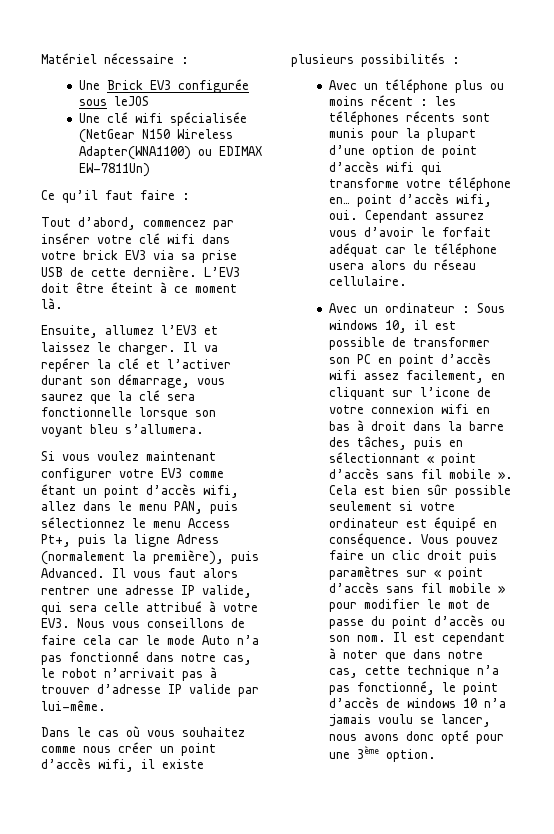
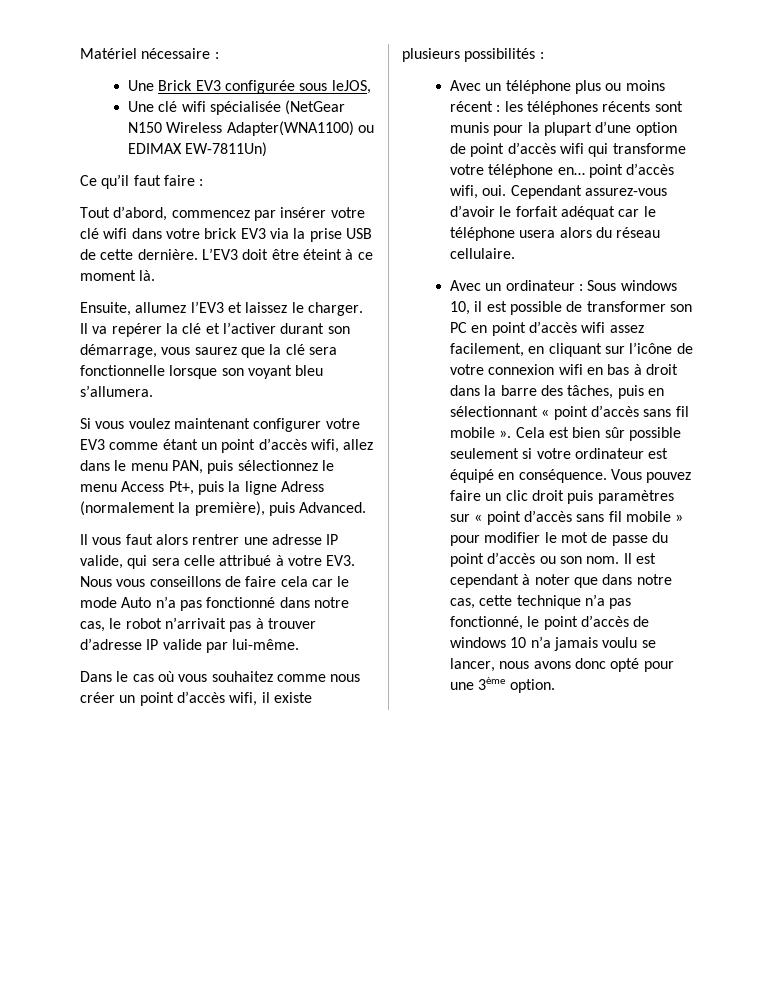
- Une Brick EV3 configurée sous leJOS
+ Une Brick EV3 configurée sous leJOS,
- Tout d’abord, commencez par insérer votre clé wifi dans votre brick EV3 via sa prise USB de cette dernière.
+ Tout d’abord, commencez par insérer votre clé wifi dans votre brick EV3 via la prise USB de cette dernière.
- Si vous voulez maintenant configurer votre EV3 comme étant un point d’accès wifi, allez dans le menu PAN, puis sélectionnez le menu Access Pt+, puis la ligne Adress (normalement la première), puis Advanced. Il vous faut alors rentrer une adresse IP valide, qui sera celle attribué à votre EV3. Nous vous conseillons de faire cela car le mode Auto n’a pas fonctionné dans notre cas, le robot n’arrivait pas à trouver d’adresse IP valide par lui-même.
+ Si vous voulez maintenant configurer votre EV3 comme étant un point d’accès wifi, allez dans le menu PAN, puis sélectionnez le menu Access Pt+, puis la ligne Adress (normalement la première), puis Advanced.
+ Il vous faut alors rentrer une adresse IP valide, qui sera celle attribué à votre EV3. Nous vous conseillons de faire cela car le mode Auto n’a pas fonctionné dans notre cas, le robot n’arrivait pas à trouver d’adresse IP valide par lui-même.
- Cependant assurez vous d’avoir le forfait adéquat car le téléphone usera alors du réseau cellulaire.
+ Cependant assurez-vous d’avoir le forfait adéquat car le téléphone usera alors du réseau cellulaire.
- Avec un ordinateur : Sous windows 10, il est possible de transformer son PC en point d’accès wifi assez facilement, en cliquant sur l’icone de votre connexion wifi en bas à droit dans la barre des tâches, puis en sélectionnant « point d’accès sans fil mobile ».
+ Avec un ordinateur : Sous windows 10, il est possible de transformer son PC en point d’accès wifi assez facilement, en cliquant sur l’icône de votre connexion wifi en bas à droit dans la barre des tâches, puis en sélectionnant « point d’accès sans fil mobile ».

